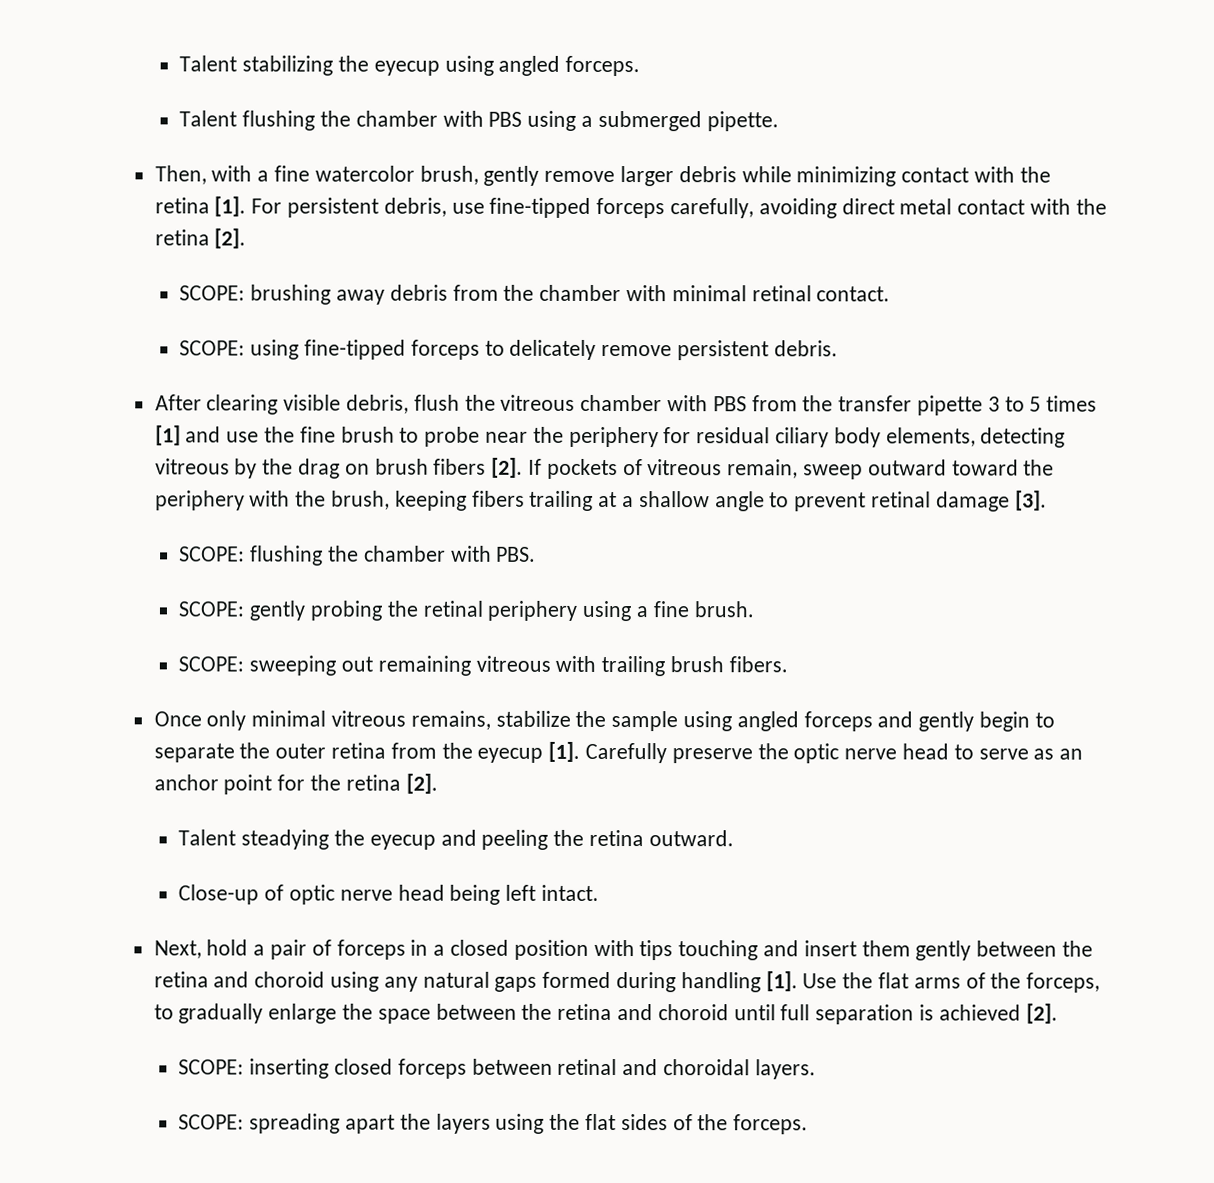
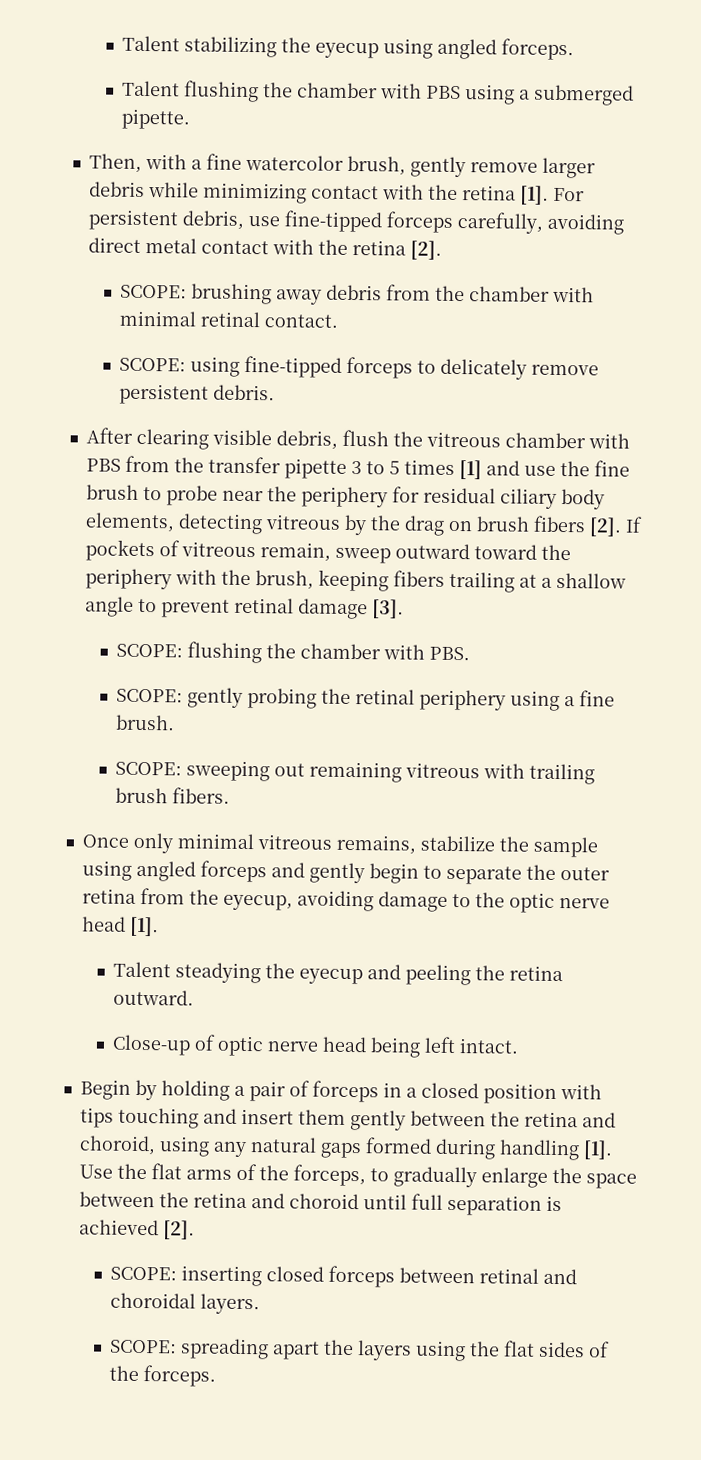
- Once only minimal vitreous remains, stabilize the sample using angled forceps and gently begin to separate the outer retina from the eyecup [1]. Carefully preserve the optic nerve head to serve as an anchor point for the retina [2].
+ Once only minimal vitreous remains, stabilize the sample using angled forceps and gently begin to separate the outer retina from the eyecup, avoiding damage to the optic nerve head [1].
- Next, hold a pair of forceps in a closed position with tips touching and insert them gently between the retina and choroid using any natural gaps formed during handling [1].
+ Begin by holding a pair of forceps in a closed position with tips touching and insert them gently between the retina and choroid, using any natural gaps formed during handling [1].

